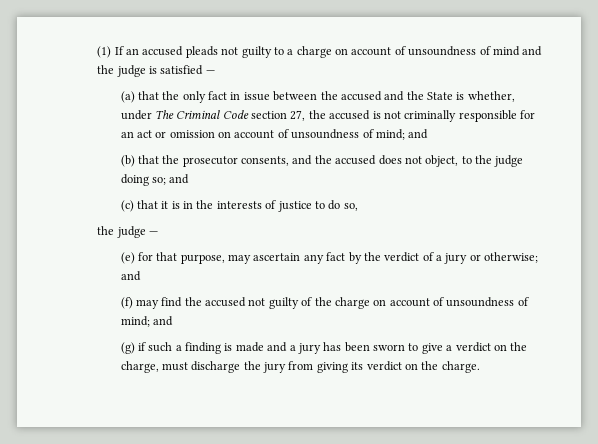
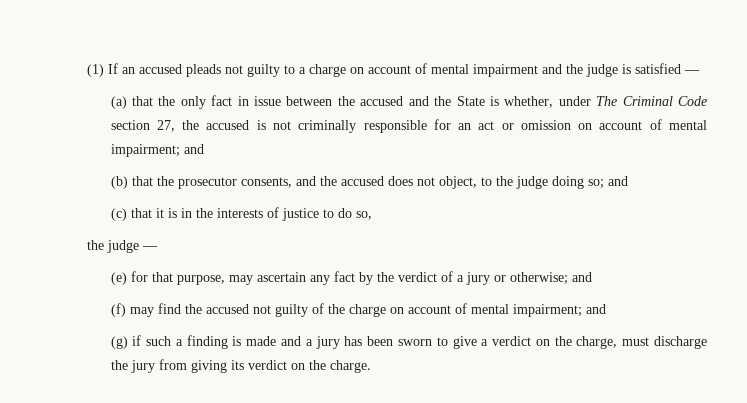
- (1) If an accused pleads not guilty to a charge on account of unsoundness of mind and the judge is satisfied —
+ (1) If an accused pleads not guilty to a charge on account of mental impairment and the judge is satisfied —
- (a) that the only fact in issue between the accused and the State is whether, under The Criminal Code section 27, the accused is not criminally responsible for an act or omission on account of unsoundness of mind; and
+ (a) that the only fact in issue between the accused and the State is whether, under The Criminal Code section 27, the accused is not criminally responsible for an act or omission on account of mental impairment; and
- (f) may find the accused not guilty of the charge on account of unsoundness of mind; and
+ (f) may find the accused not guilty of the charge on account of mental impairment; and

